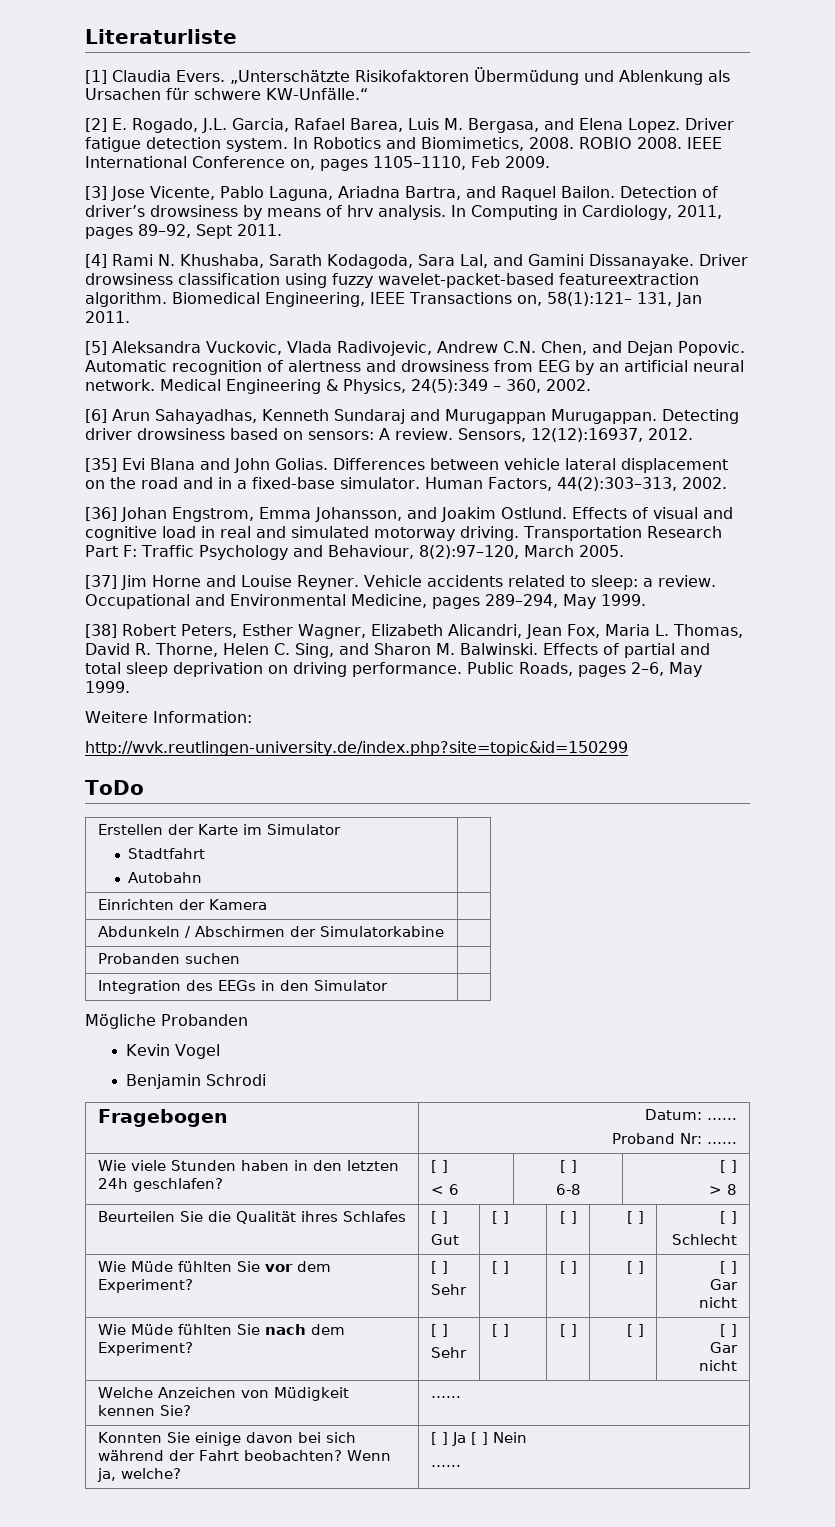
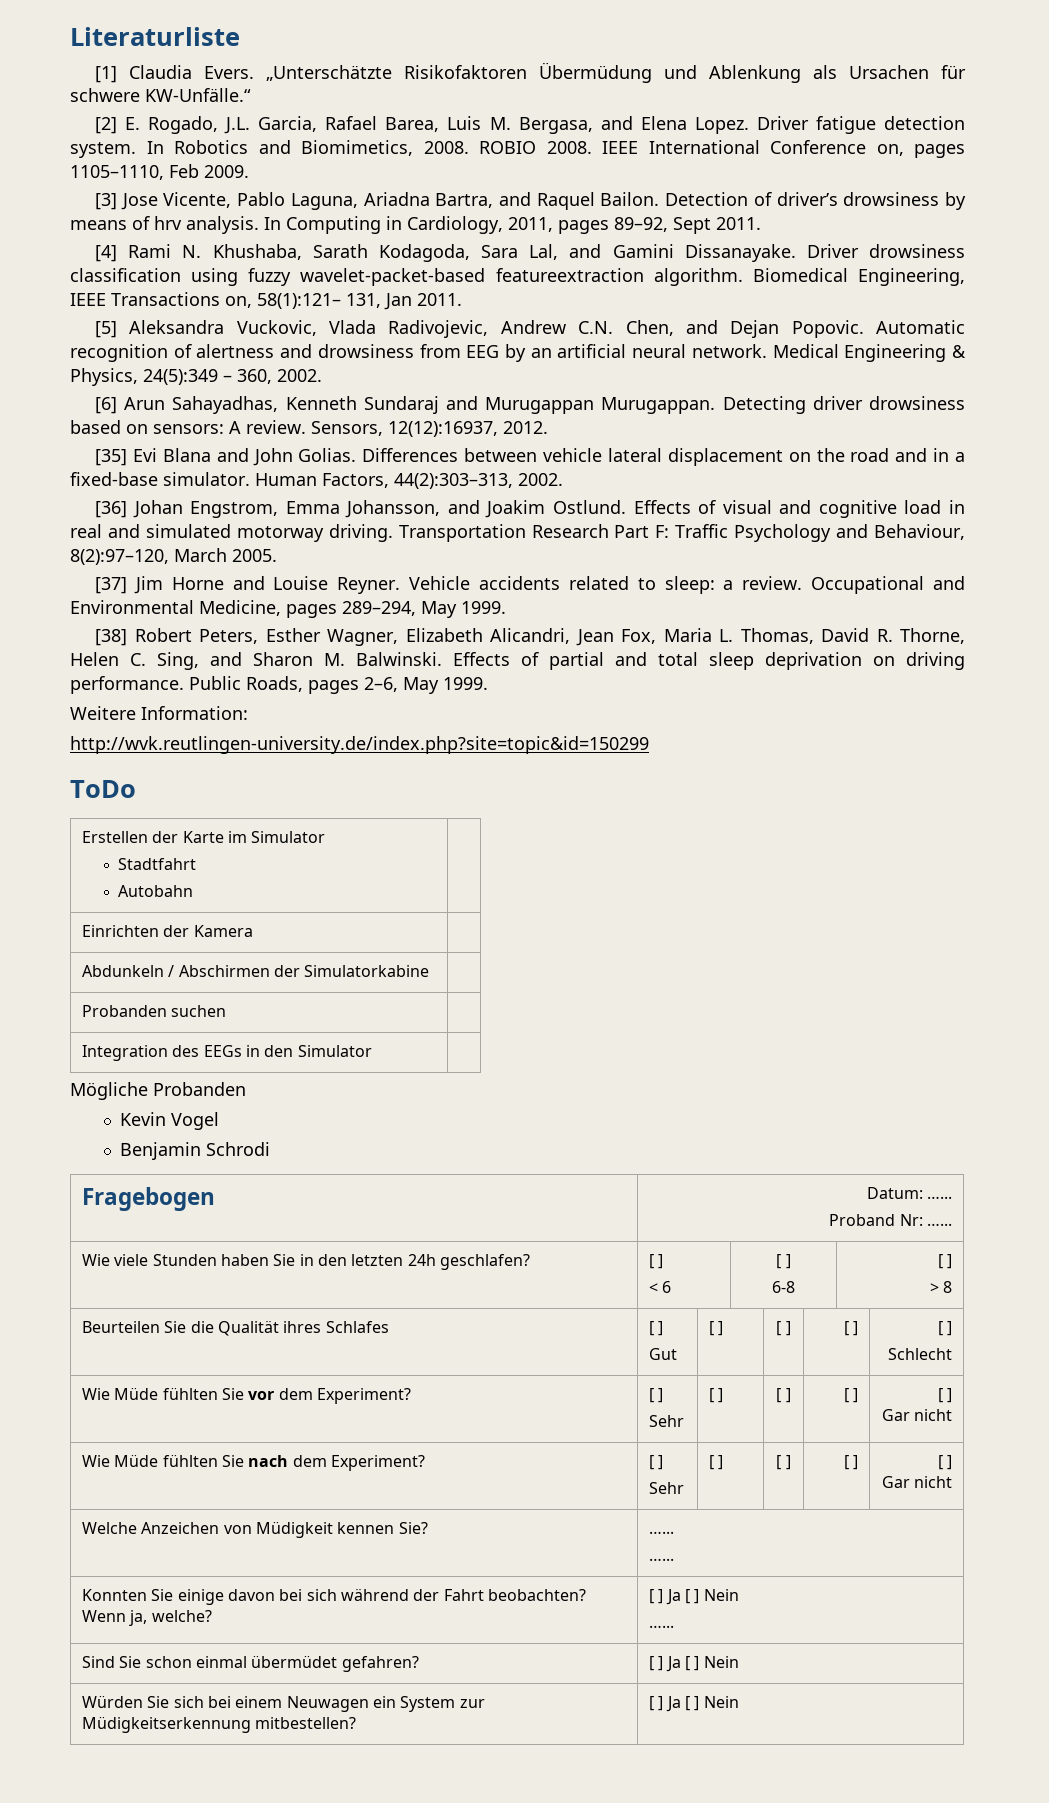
- Wie viele Stunden haben in den letzten 24h geschlafen? | [ ]
+ Wie viele Stunden haben Sie in den letzten 24h geschlafen? | [ ]
  Welche Anzeichen von Müdigkeit kennen Sie? | …...
+ …...
+ Sind Sie schon einmal übermüdet gefahren? | [ ] Ja [ ] Nein
+ Würden Sie sich bei einem Neuwagen ein System zur Müdigkeitserkennung mitbestellen? | [ ] Ja [ ] Nein

